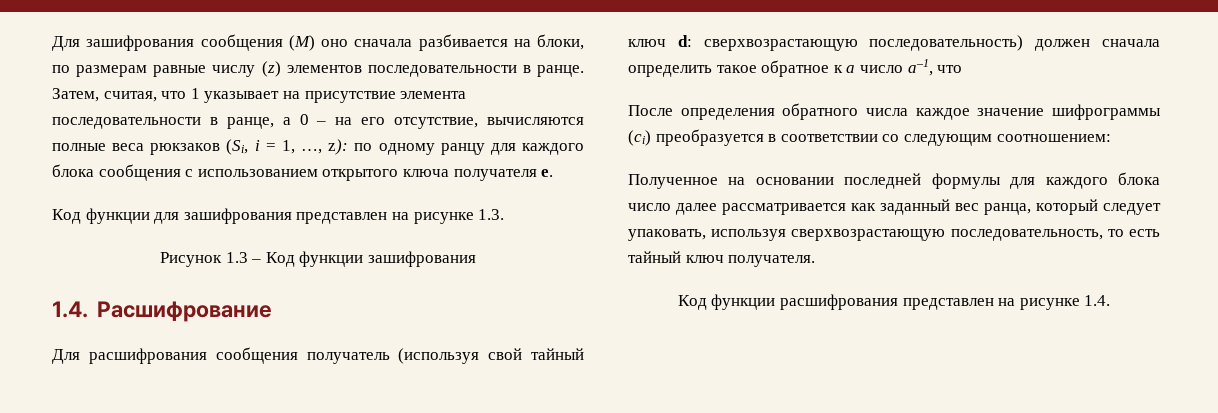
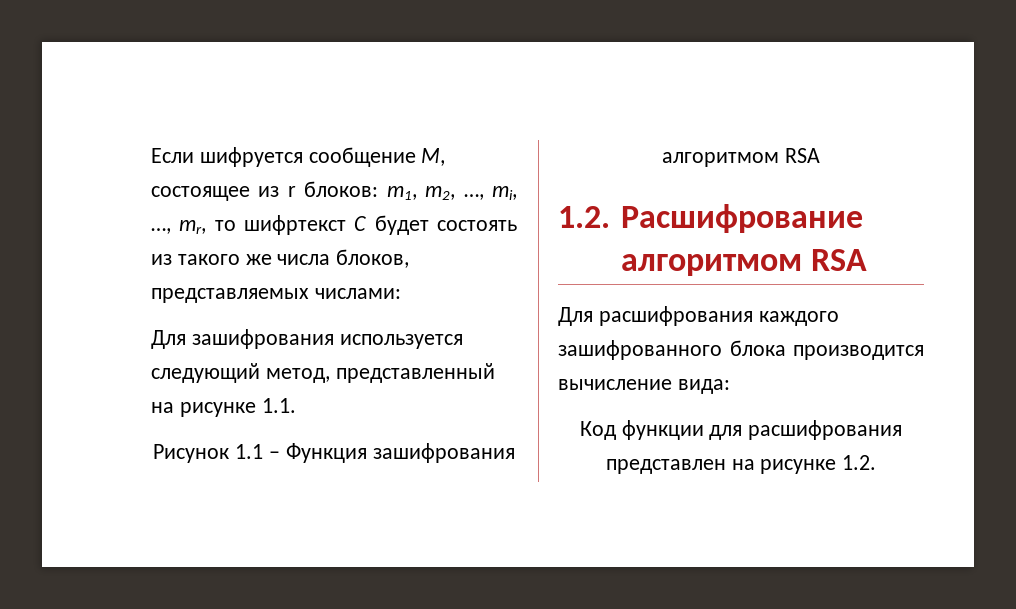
- Для зашифрования сообщения (М) оно сначала разбивается на блоки, по размерам равные числу (z) элементов последовательности в ранце. Затем, считая, что 1 указывает на присутствие элемента последовательности в ранце, а 0 – на его отсутствие, вычисляются полные веса рюкзаков (Si, i = 1, …, z): по одному ранцу для каждого блока сообщения с использованием открытого ключа получателя e.
- Код функции для зашифрования представлен на рисунке 1.3.
- Рисунок 1.3 – Код функции зашифрования
- 1.4. Расшифрование
- Для расшифрования сообщения получатель (используя свой тайный ключ d: сверхвозрастающую последовательность) должен сначала определить такое обратное к а число а–1, что
- После определения обратного числа каждое значение шифрограммы (ci) преобразуется в соответствии со следующим соотношением:
- Полученное на основании последней формулы для каждого блока число далее рассматривается как заданный вес ранца, который следует упаковать, используя сверхвозрастающую последовательность, то есть тайный ключ получателя.
- Код функции расшифрования представлен на рисунке 1.4.
+ Если шифруется сообщение М, состоящее из r блоков: m1, m2, …, mi, …, mr, то шифртекст С будет состоять из такого же числа блоков, представляемых числами:
+ Для зашифрования используется следующий метод, представленный на рисунке 1.1.
+ Рисунок 1.1 – Функция зашифрования алгоритмом RSA
+ 1.2. Расшифрование алгоритмом RSA
+ Для расшифрования каждого зашифрованного блока производится вычисление вида:
+ Код функции для расшифрования представлен на рисунке 1.2.

